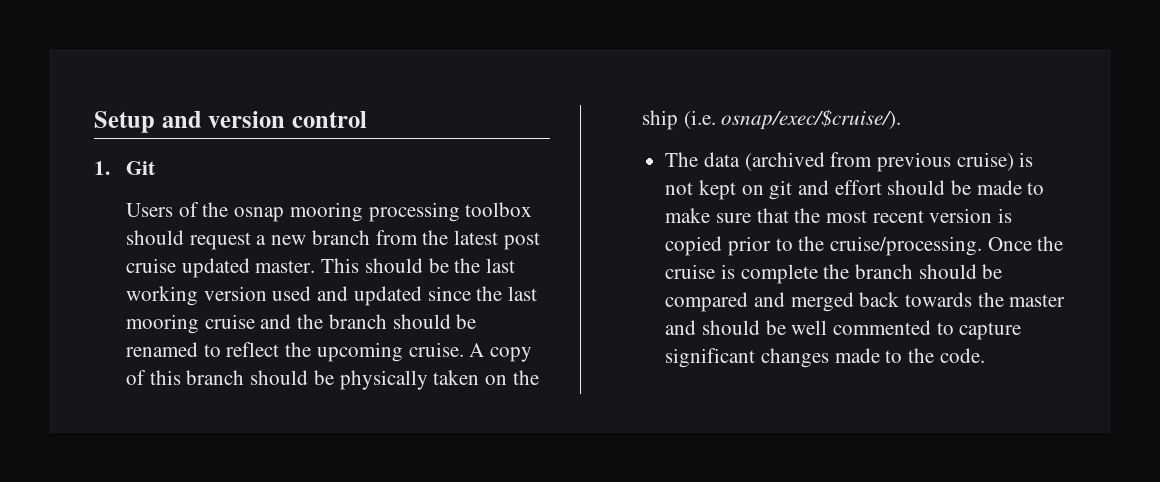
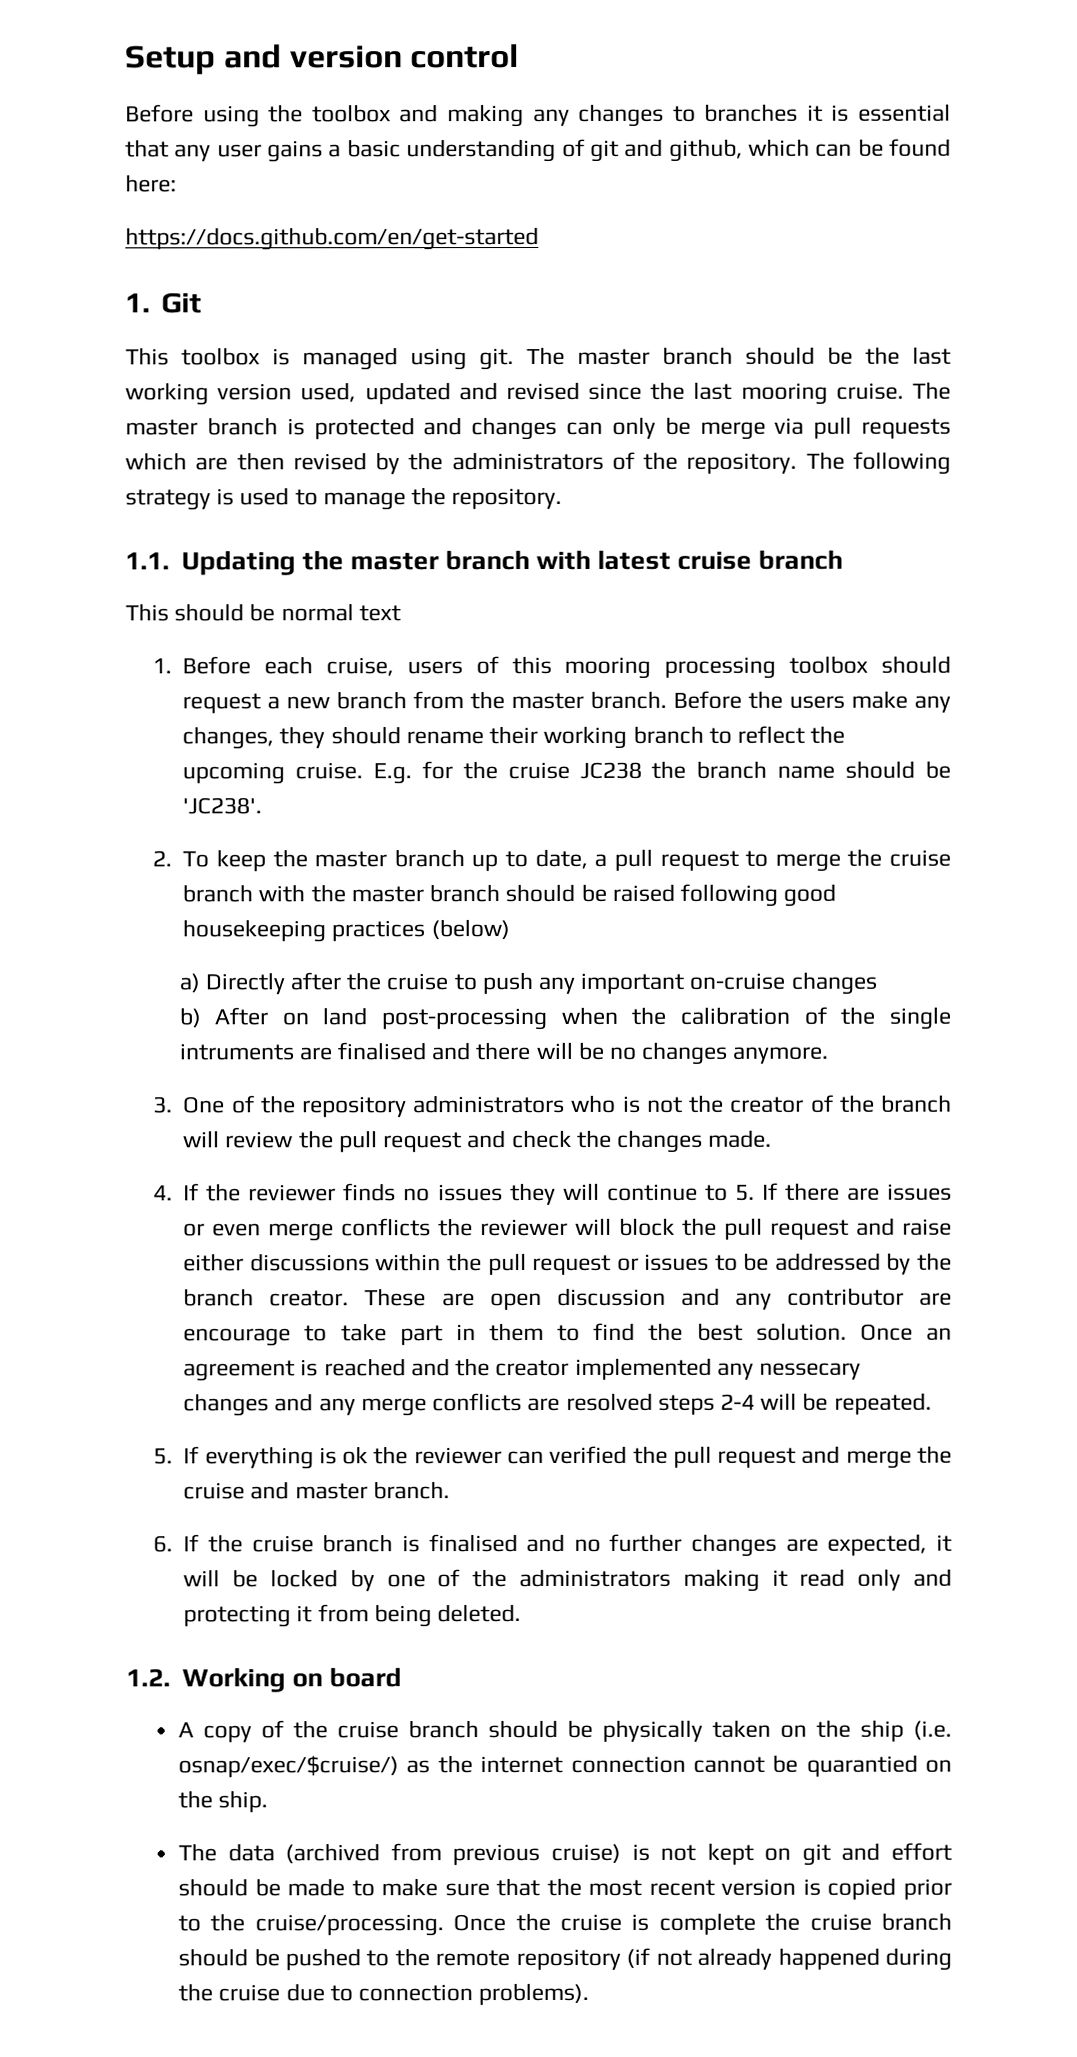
+ Before using the toolbox and making any changes to branches it is essential that any user gains a basic understanding of git and github, which can be found here:
+ https://docs.github.com/en/get-started
  1. Git
- Users of the osnap mooring processing toolbox should request a new branch from the latest post cruise updated master. This should be the last working version used and updated since the last mooring cruise and the branch should be renamed to reflect the upcoming cruise. A copy of this branch should be physically taken on the ship (i.e. osnap/exec/$cruise/).
+ This toolbox is managed using git. The master branch should be the last working version used, updated and revised since the last mooring cruise. The master branch is protected and changes can only be merge via pull requests which are then revised by the administrators of the repository. The following strategy is used to manage the repository.
+ 1.1. Updating the master branch with latest cruise branch
+ This should be normal text
+ 1. Before each cruise, users of this mooring processing toolbox should request a new branch from the master branch. Before the users make any changes, they should rename their working branch to reflect the upcoming cruise. E.g. for the cruise JC238 the branch name should be 'JC238'.
+ 2. To keep the master branch up to date, a pull request to merge the cruise branch with the master branch should be raised following good housekeeping practices (below)
+ a) Directly after the cruise to push any important on-cruise changes
+ b) After on land post-processing when the calibration of the single intruments are finalised and there will be no changes anymore.
+ 3. One of the repository administrators who is not the creator of the branch will review the pull request and check the changes made.
+ 4. If the reviewer finds no issues they will continue to 5. If there are issues or even merge conflicts the reviewer will block the pull request and raise either discussions within the pull request or issues to be addressed by the branch creator. These are open discussion and any contributor are encourage to take part in them to find the best solution. Once an agreement is reached and the creator implemented any nessecary changes and any merge conflicts are resolved steps 2-4 will be repeated.
+ 5. If everything is ok the reviewer can verified the pull request and merge the cruise and master branch.
+ 6. If the cruise branch is finalised and no further changes are expected, it will be locked by one of the administrators making it read only and protecting it from being deleted.
+ 1.2. Working on board
+ A copy of the cruise branch should be physically taken on the ship (i.e. osnap/exec/$cruise/) as the internet connection cannot be quarantied on the ship.
- Once the cruise is complete the branch should be compared and merged back towards the master and should be well commented to capture significant changes made to the code.
+ Once the cruise is complete the cruise branch should be pushed to the remote repository (if not already happened during the cruise due to connection problems).

